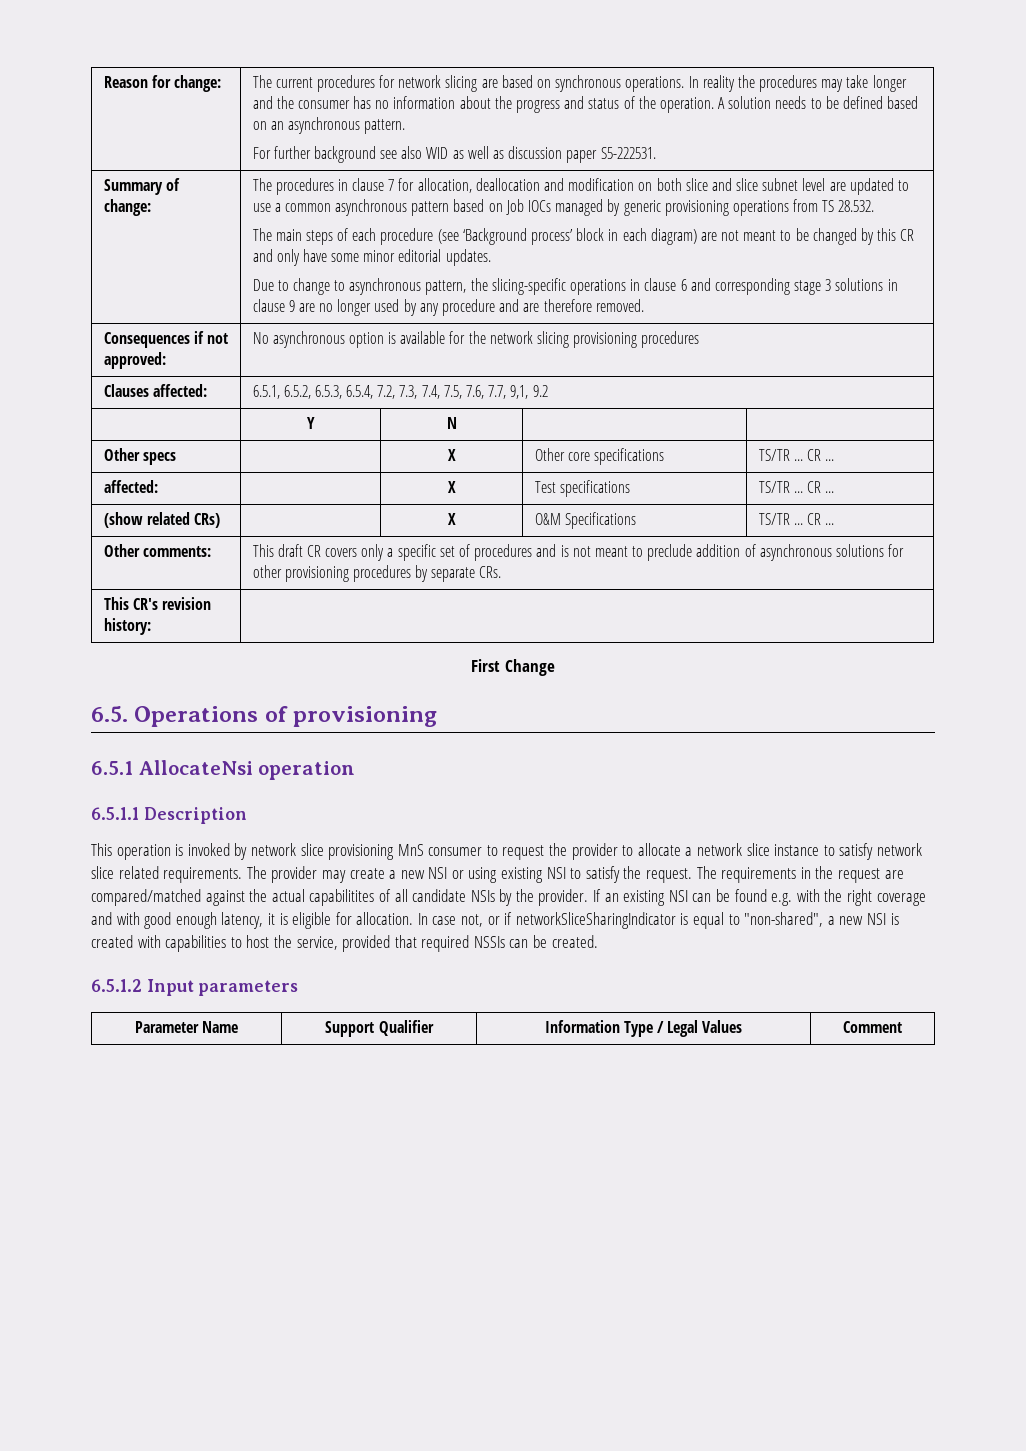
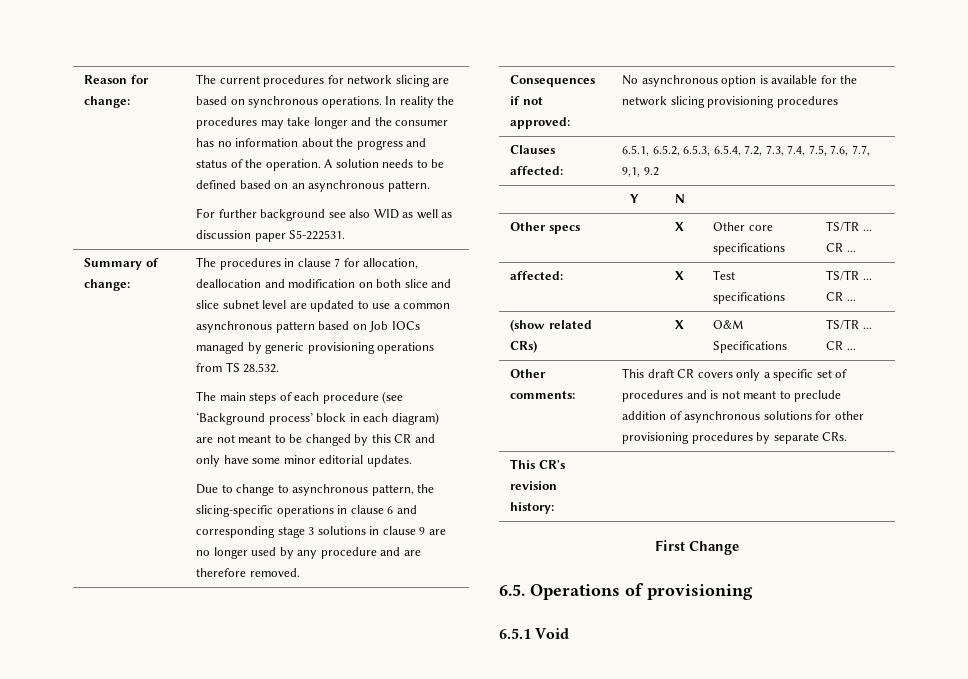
- 6.5.1 AllocateNsi operation
- 6.5.1.1 Description
- This operation is invoked by network slice provisioning MnS consumer to request the provider to allocate a network slice instance to satisfy network slice related requirements. The provider may create a new NSI or using existing NSI to satisfy the request. The requirements in the request are compared/matched against the actual capabilitites of all candidate NSIs by the provider. If an existing NSI can be found e.g. with the right coverage and with good enough latency, it is eligible for allocation. In case not, or if networkSliceSharingIndicator is equal to "non-shared", a new NSI is created with capabilities to host the service, provided that required NSSIs can be created.
- 6.5.1.2 Input parameters
- Parameter Name | Support Qualifier | Information Type / Legal Values | Comment
+ 6.5.1 Void

